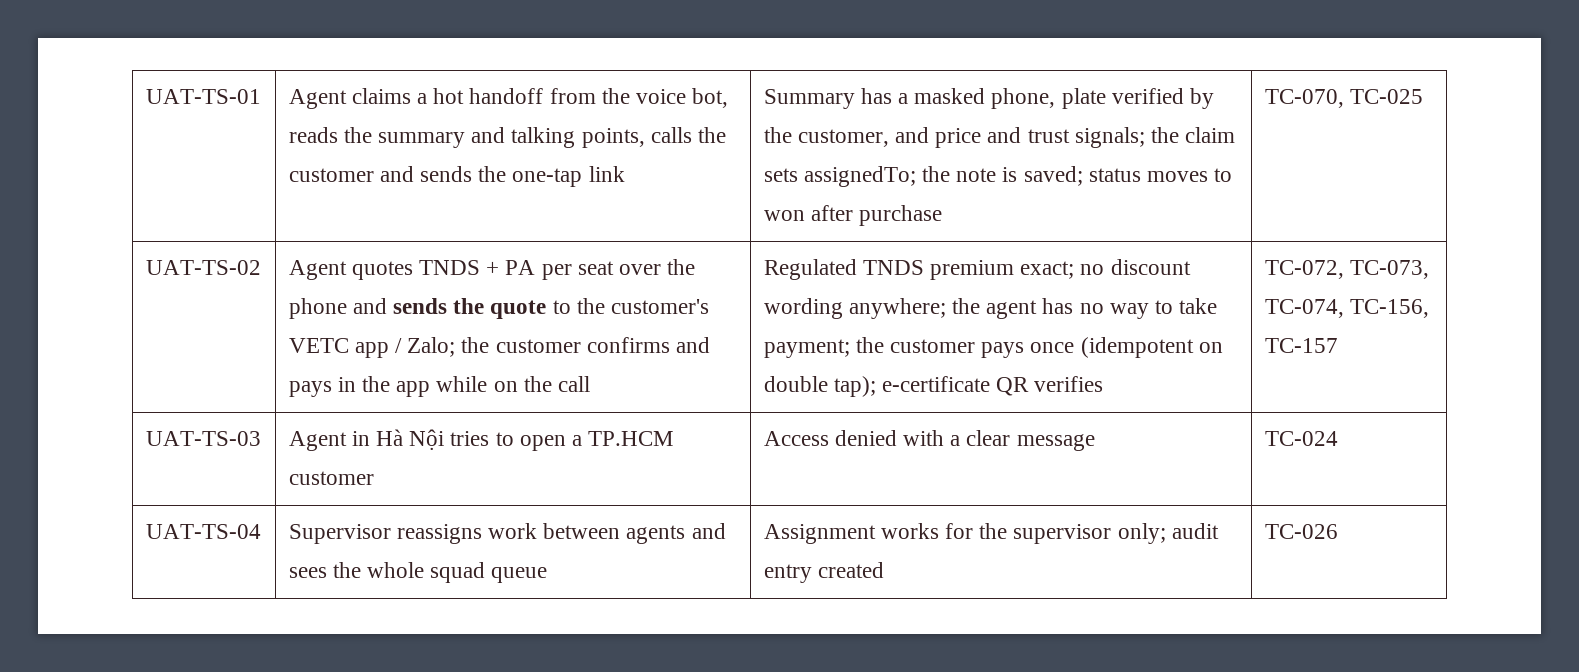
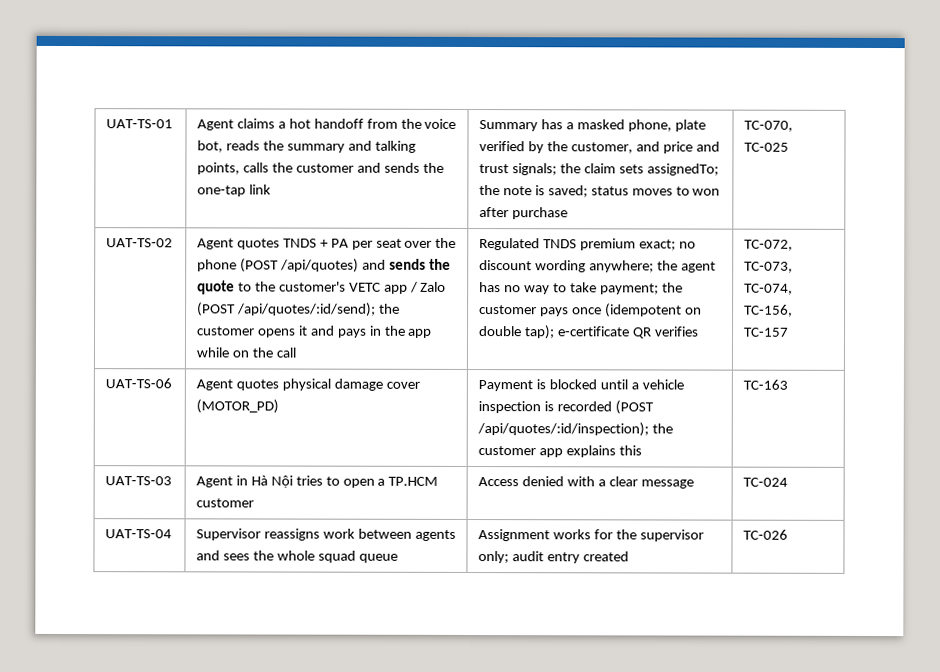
- Agent quotes TNDS + PA per seat over the phone and sends the quote to the customer's VETC app / Zalo; the customer confirms and pays in the app while on the call
+ Agent quotes TNDS + PA per seat over the phone (POST /api/quotes) and sends the quote to the customer's VETC app / Zalo (POST /api/quotes/:id/send); the customer opens it and pays in the app while on the call
+ UAT-TS-06 | Agent quotes physical damage cover (MOTOR_PD) | Payment is blocked until a vehicle inspection is recorded (POST /api/quotes/:id/inspection); the customer app explains this | TC-163

